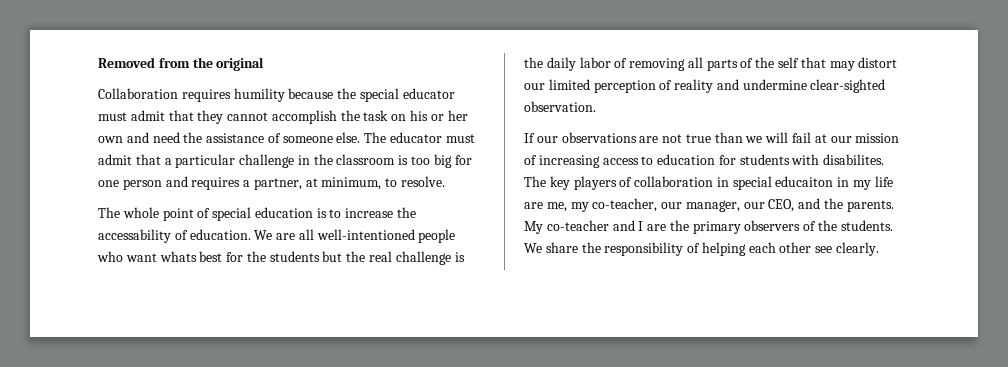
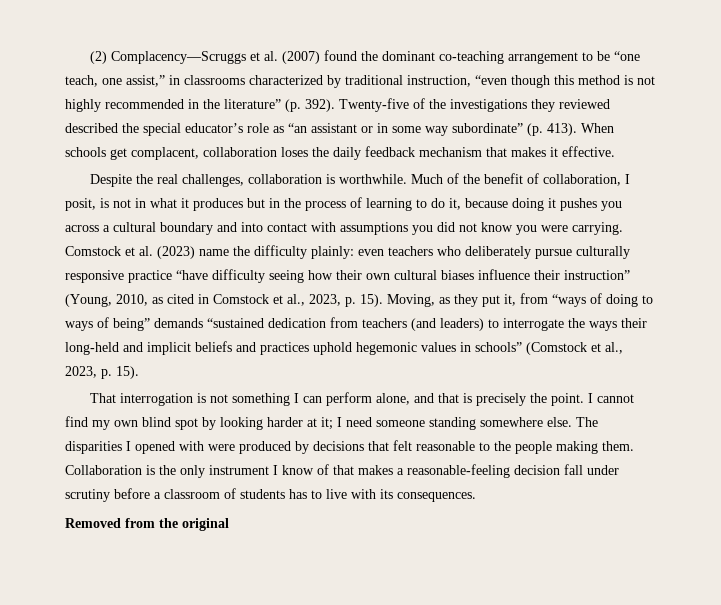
+ (2) Complacency—Scruggs et al. (2007) found the dominant co-teaching arrangement to be “one teach, one assist,” in classrooms characterized by traditional instruction, “even though this method is not highly recommended in the literature” (p. 392). Twenty-five of the investigations they reviewed described the special educator’s role as “an assistant or in some way subordinate” (p. 413). When schools get complacent, collaboration loses the daily feedback mechanism that makes it effective.
+ Despite the real challenges, collaboration is worthwhile. Much of the benefit of collaboration, I posit, is not in what it produces but in the process of learning to do it, because doing it pushes you across a cultural boundary and into contact with assumptions you did not know you were carrying. Comstock et al. (2023) name the difficulty plainly: even teachers who deliberately pursue culturally responsive practice “have difficulty seeing how their own cultural biases influence their instruction” (Young, 2010, as cited in Comstock et al., 2023, p. 15). Moving, as they put it, from “ways of doing to ways of being” demands “sustained dedication from teachers (and leaders) to interrogate the ways their long-held and implicit beliefs and practices uphold hegemonic values in schools” (Comstock et al., 2023, p. 15).
+ That interrogation is not something I can perform alone, and that is precisely the point. I cannot find my own blind spot by looking harder at it; I need someone standing somewhere else. The disparities I opened with were produced by decisions that felt reasonable to the people making them. Collaboration is the only instrument I know of that makes a reasonable-feeling decision fall under scrutiny before a classroom of students has to live with its consequences.
  Removed from the original
- Collaboration requires humility because the special educator must admit that they cannot accomplish the task on his or her own and need the assistance of someone else. The educator must admit that a particular challenge in the classroom is too big for one person and requires a partner, at minimum, to resolve.
- The whole point of special education is to increase the accessability of education. We are all well-intentioned people who want whats best for the students but the real challenge is the daily labor of removing all parts of the self that may distort our limited perception of reality and undermine clear-sighted observation.
- If our observations are not true than we will fail at our mission of increasing access to education for students with disabilites. The key players of collaboration in special educaiton in my life are me, my co-teacher, our manager, our CEO, and the parents. My co-teacher and I are the primary observers of the students. We share the responsibility of helping each other see clearly.

